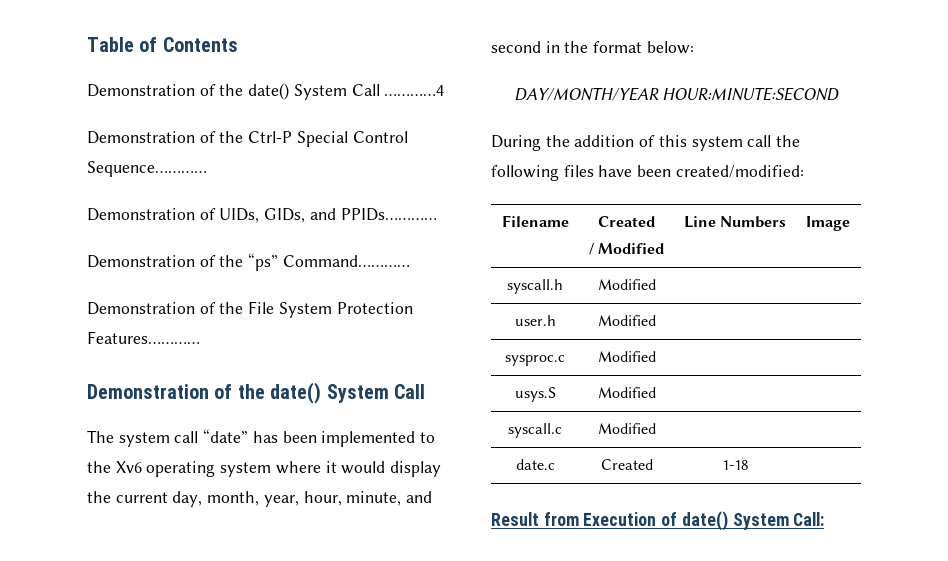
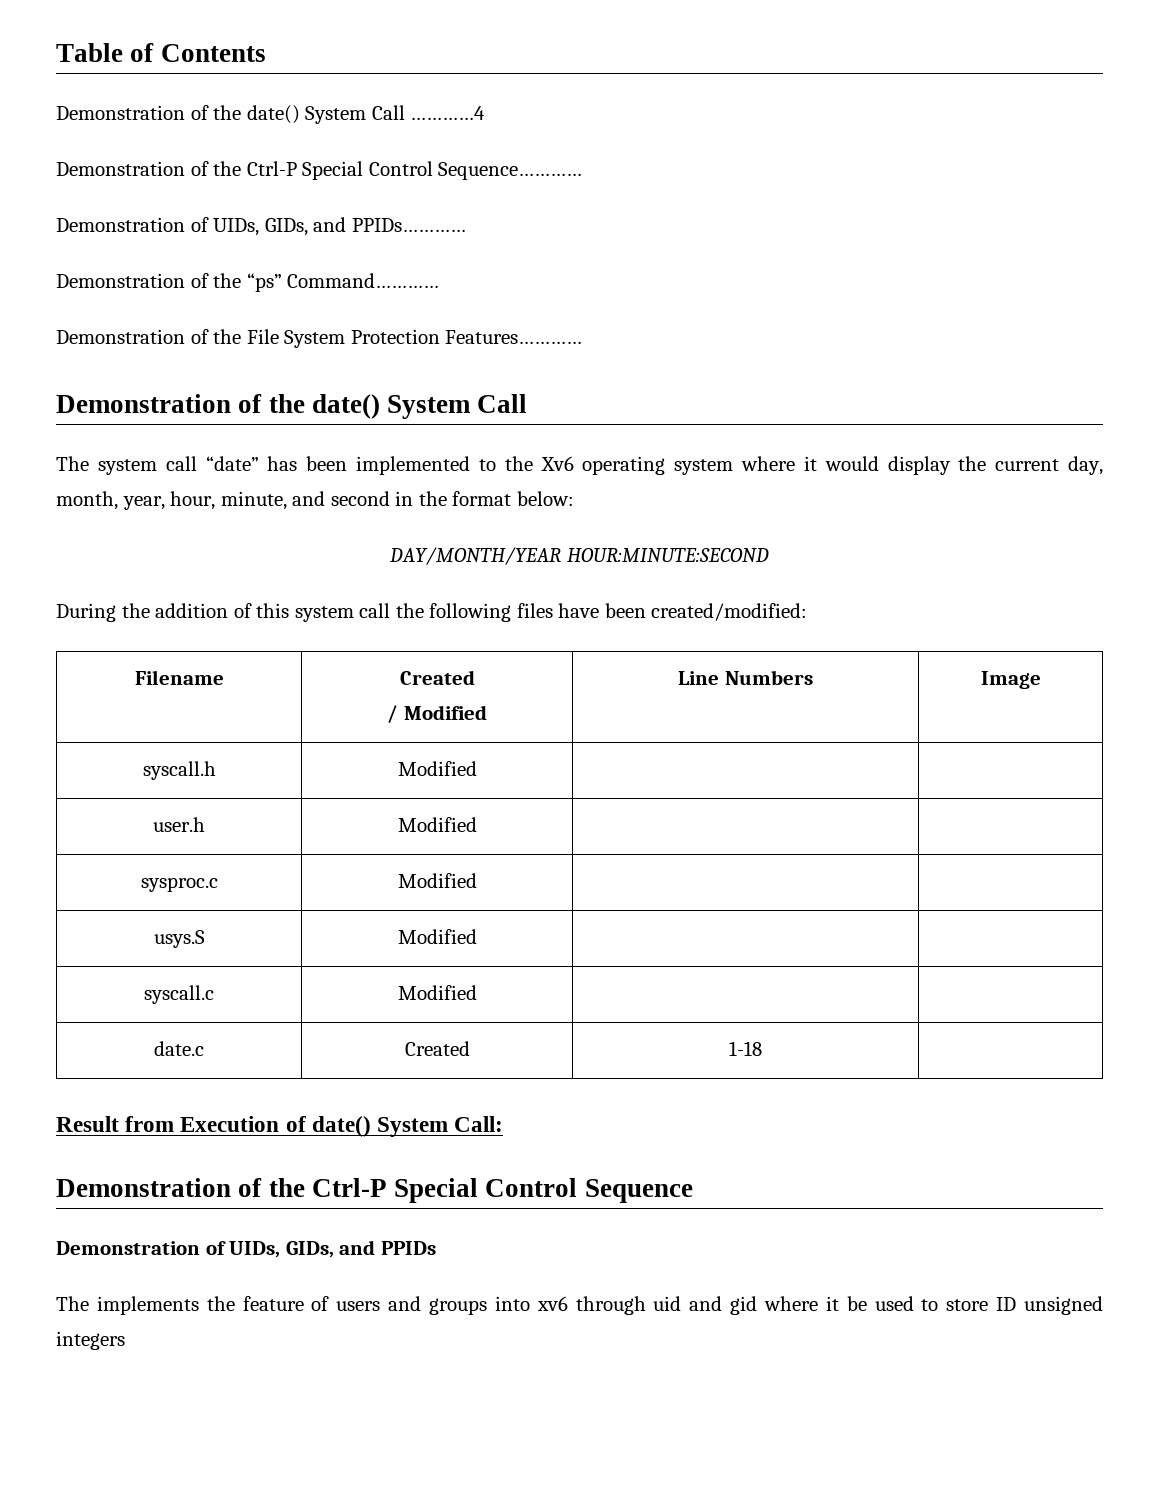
+ Demonstration of the Ctrl-P Special Control Sequence
+ Demonstration of UIDs, GIDs, and PPIDs
+ The implements the feature of users and groups into xv6 through uid and gid where it be used to store ID unsigned integers

